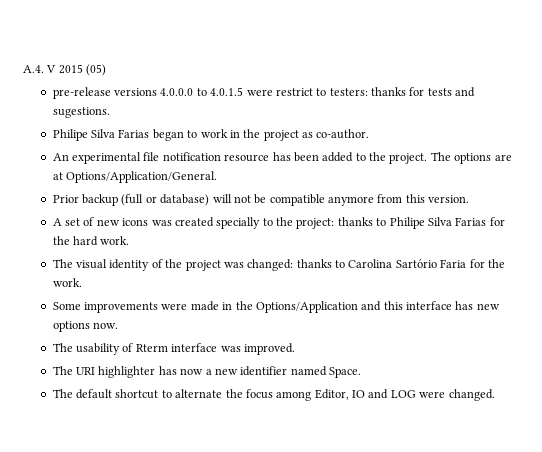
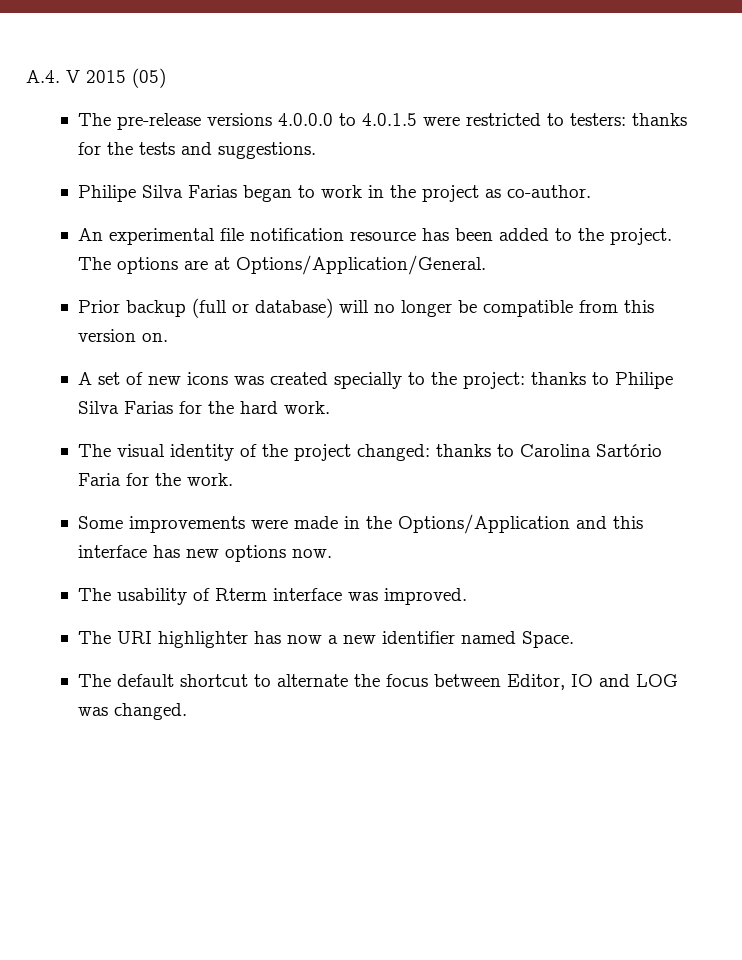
- pre-release versions 4.0.0.0 to 4.0.1.5 were restrict to testers: thanks for tests and sugestions.
+ The pre-release versions 4.0.0.0 to 4.0.1.5 were restricted to testers: thanks for the tests and suggestions.
- Prior backup (full or database) will not be compatible anymore from this version.
+ Prior backup (full or database) will no longer be compatible from this version on.
- The visual identity of the project was changed: thanks to Carolina Sartório Faria for the work.
+ The visual identity of the project changed: thanks to Carolina Sartório Faria for the work.
- The default shortcut to alternate the focus among Editor, IO and LOG were changed.
+ The default shortcut to alternate the focus between Editor, IO and LOG was changed.

